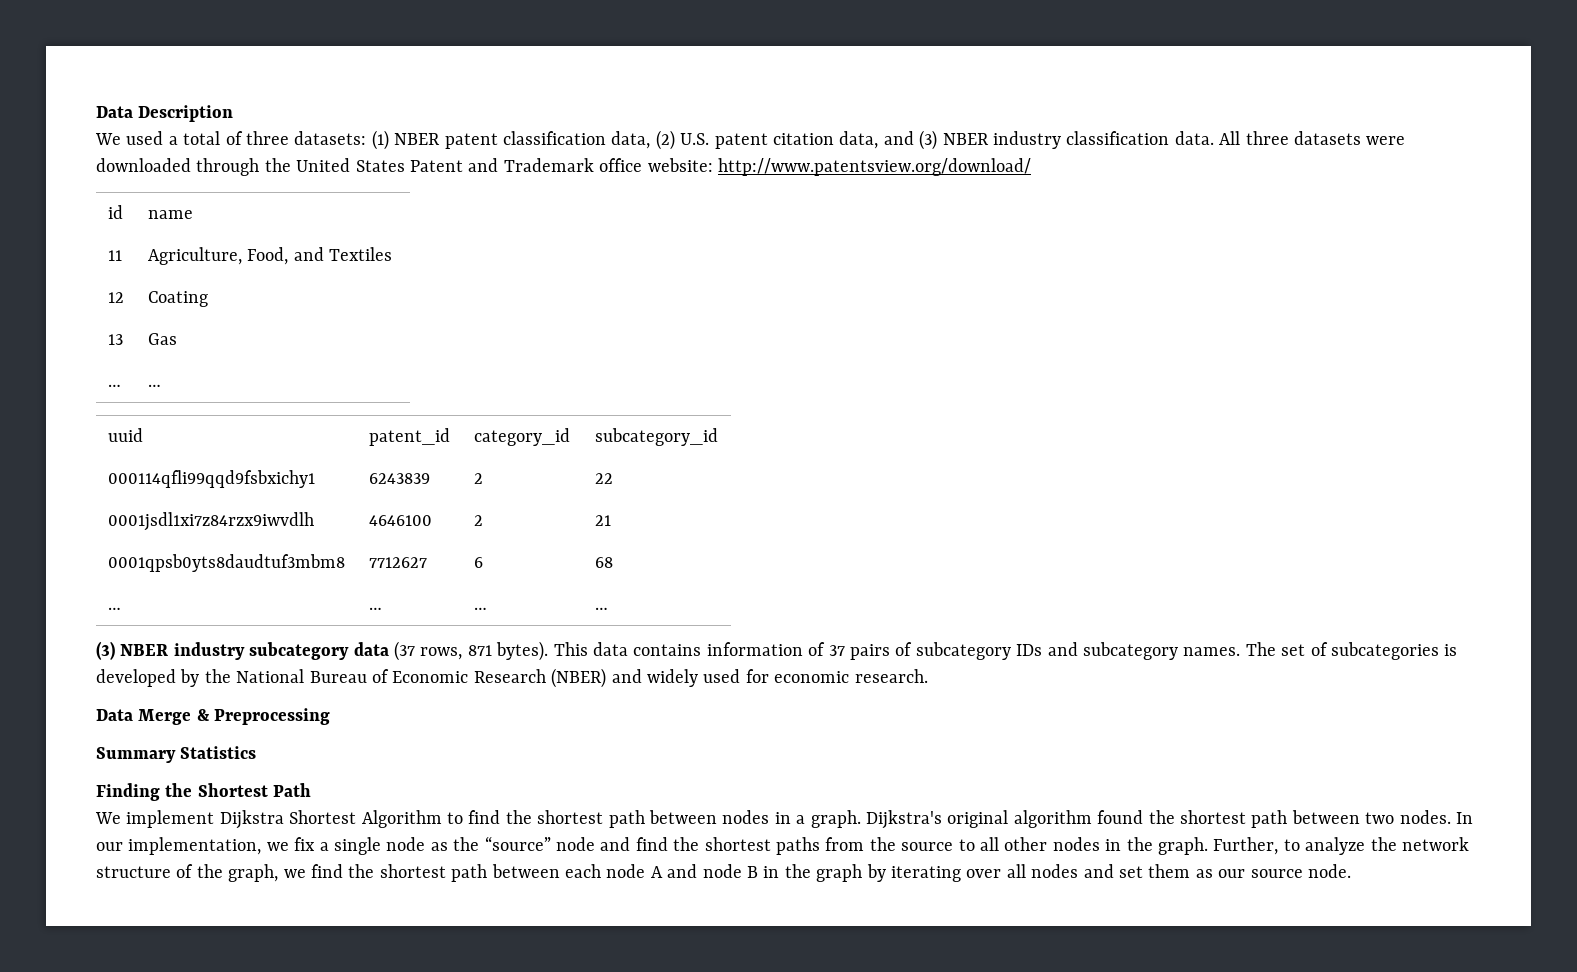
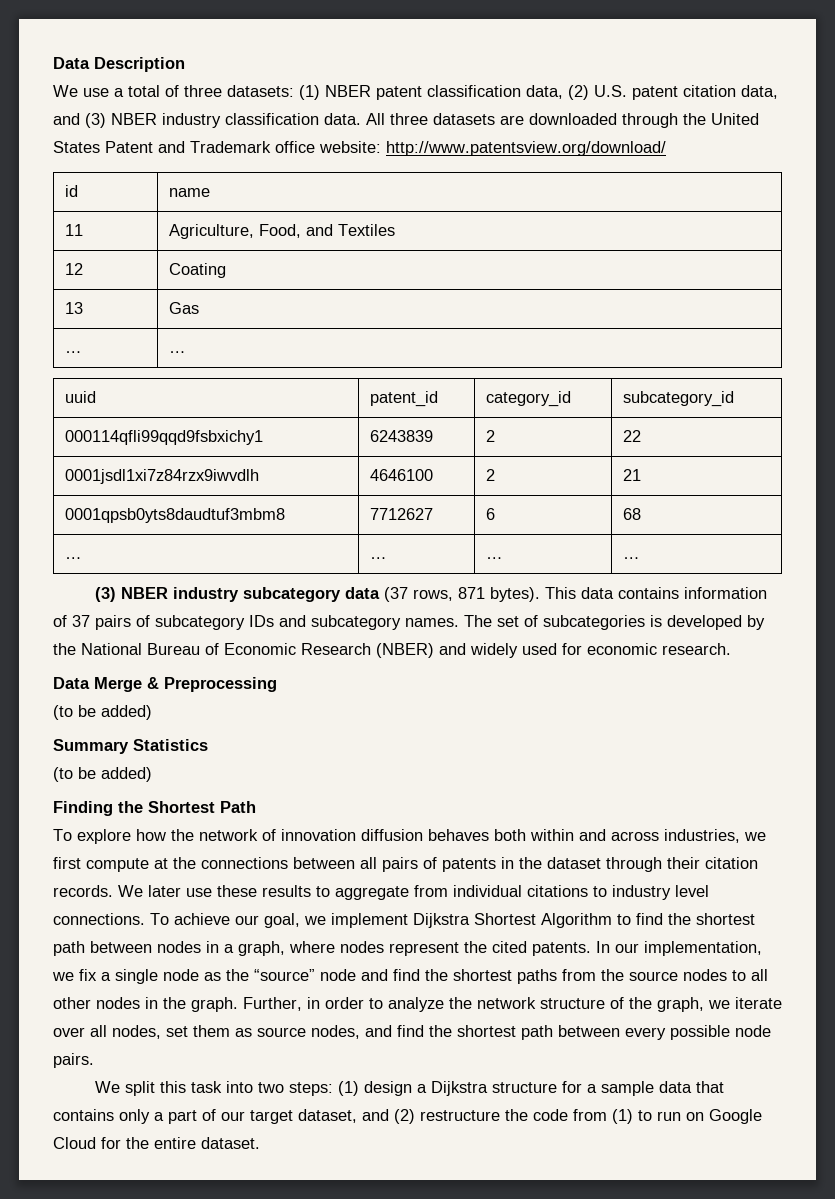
- We used a total of three datasets: (1) NBER patent classification data, (2) U.S. patent citation data, and (3) NBER industry classification data.
+ We use a total of three datasets: (1) NBER patent classification data, (2) U.S. patent citation data, and (3) NBER industry classification data.
- All three datasets were downloaded through the United States Patent and Trademark office website: http://www.patentsview.org/download/
+ All three datasets are downloaded through the United States Patent and Trademark office website: http://www.patentsview.org/download/
  Data Merge & Preprocessing
+ (to be added)
  Summary Statistics
+ (to be added)
- We implement Dijkstra Shortest Algorithm to find the shortest path between nodes in a graph. Dijkstra's original algorithm found the shortest path between two nodes.
+ To explore how the network of innovation diffusion behaves both within and across industries, we first compute at the connections between all pairs of patents in the dataset through their citation records. We later use these results to aggregate from individual citations to industry level connections. To achieve our goal, we implement Dijkstra Shortest Algorithm to find the shortest path between nodes in a graph, where nodes represent the cited patents.
- In our implementation, we fix a single node as the “source” node and find the shortest paths from the source to all other nodes in the graph.
+ In our implementation, we fix a single node as the “source” node and find the shortest paths from the source nodes to all other nodes in the graph.
- Further, to analyze the network structure of the graph, we find the shortest path between each node A and node B in the graph by iterating over all nodes and set them as our source node.
+ Further, in order to analyze the network structure of the graph, we iterate over all nodes, set them as source nodes, and find the shortest path between every possible node pairs.
+ We split this task into two steps: (1) design a Dijkstra structure for a sample data that contains only a part of our target dataset, and (2) restructure the code from (1) to run on Google Cloud for the entire dataset.

